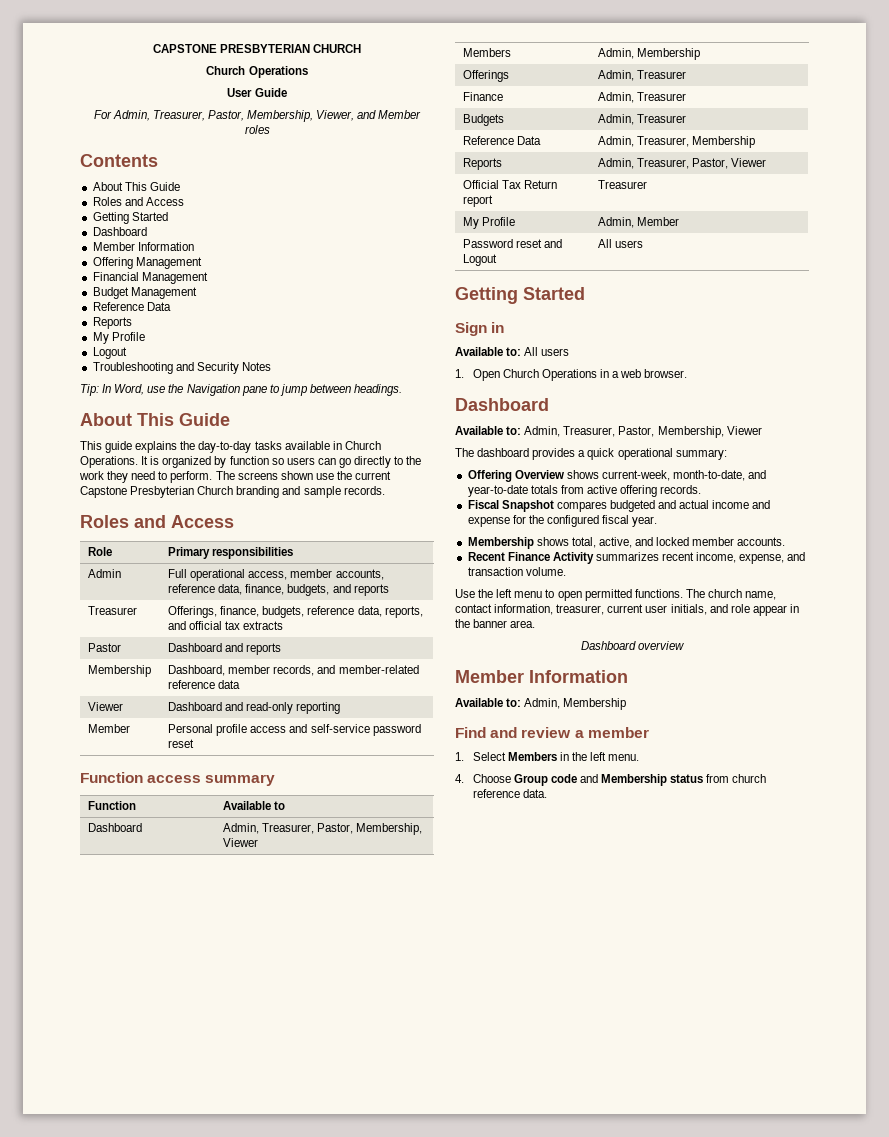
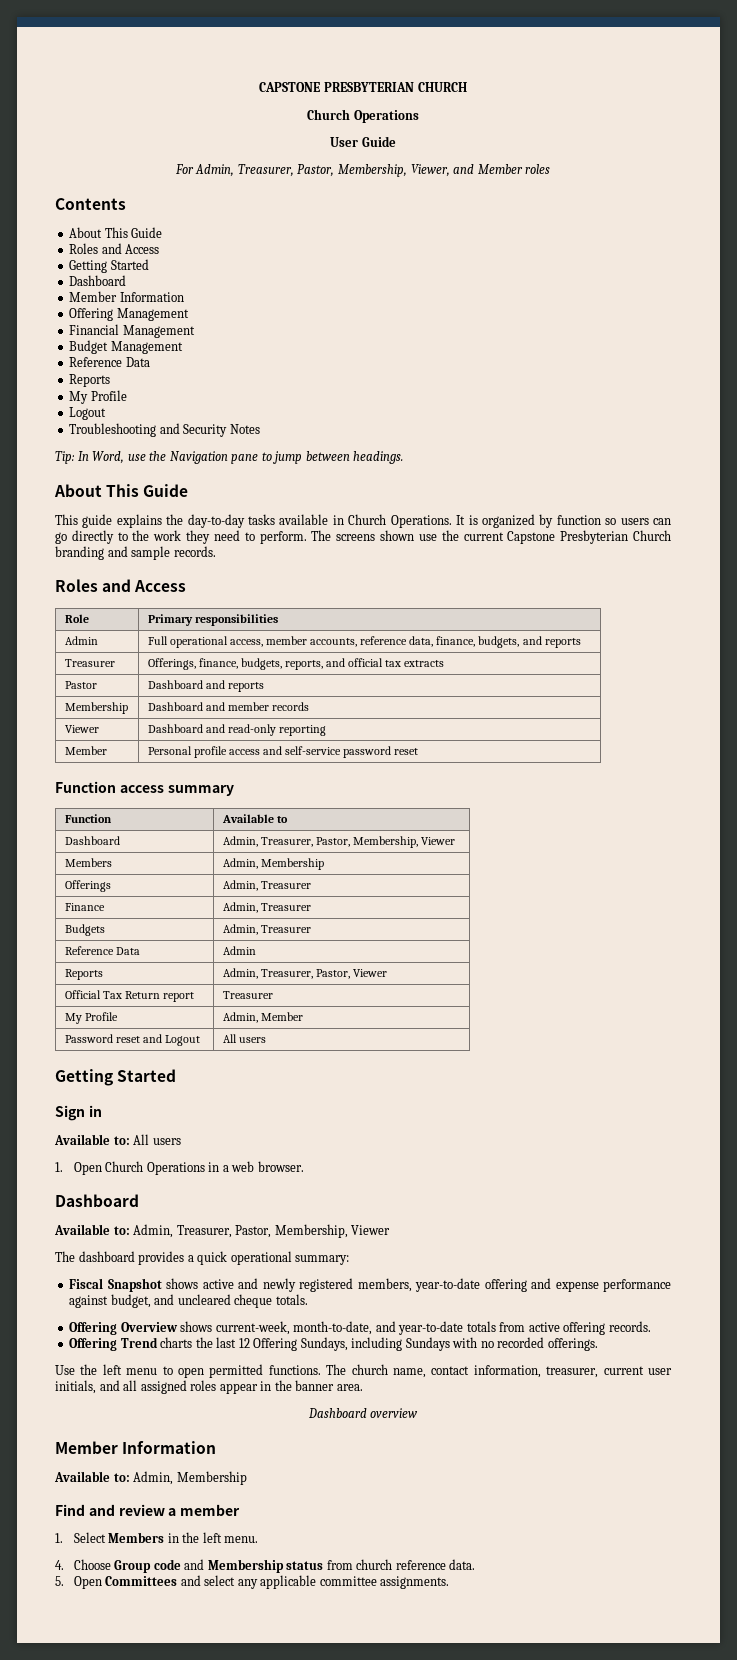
- Treasurer | Offerings, finance, budgets, reference data, reports, and official tax extracts
+ Treasurer | Offerings, finance, budgets, reports, and official tax extracts
- Membership | Dashboard, member records, and member-related reference data
+ Membership | Dashboard and member records
- Reference Data | Admin, Treasurer, Membership
+ Reference Data | Admin
+ Fiscal Snapshot shows active and newly registered members, year-to-date offering and expense performance against budget, and uncleared cheque totals.
- Fiscal Snapshot compares budgeted and actual income and expense for the configured fiscal year.
- Membership shows total, active, and locked member accounts.
- Recent Finance Activity summarizes recent income, expense, and transaction volume.
+ Offering Trend charts the last 12 Offering Sundays, including Sundays with no recorded offerings.
- The church name, contact information, treasurer, current user initials, and role appear in the banner area.
+ The church name, contact information, treasurer, current user initials, and all assigned roles appear in the banner area.
+ 5. Open Committees and select any applicable committee assignments.

